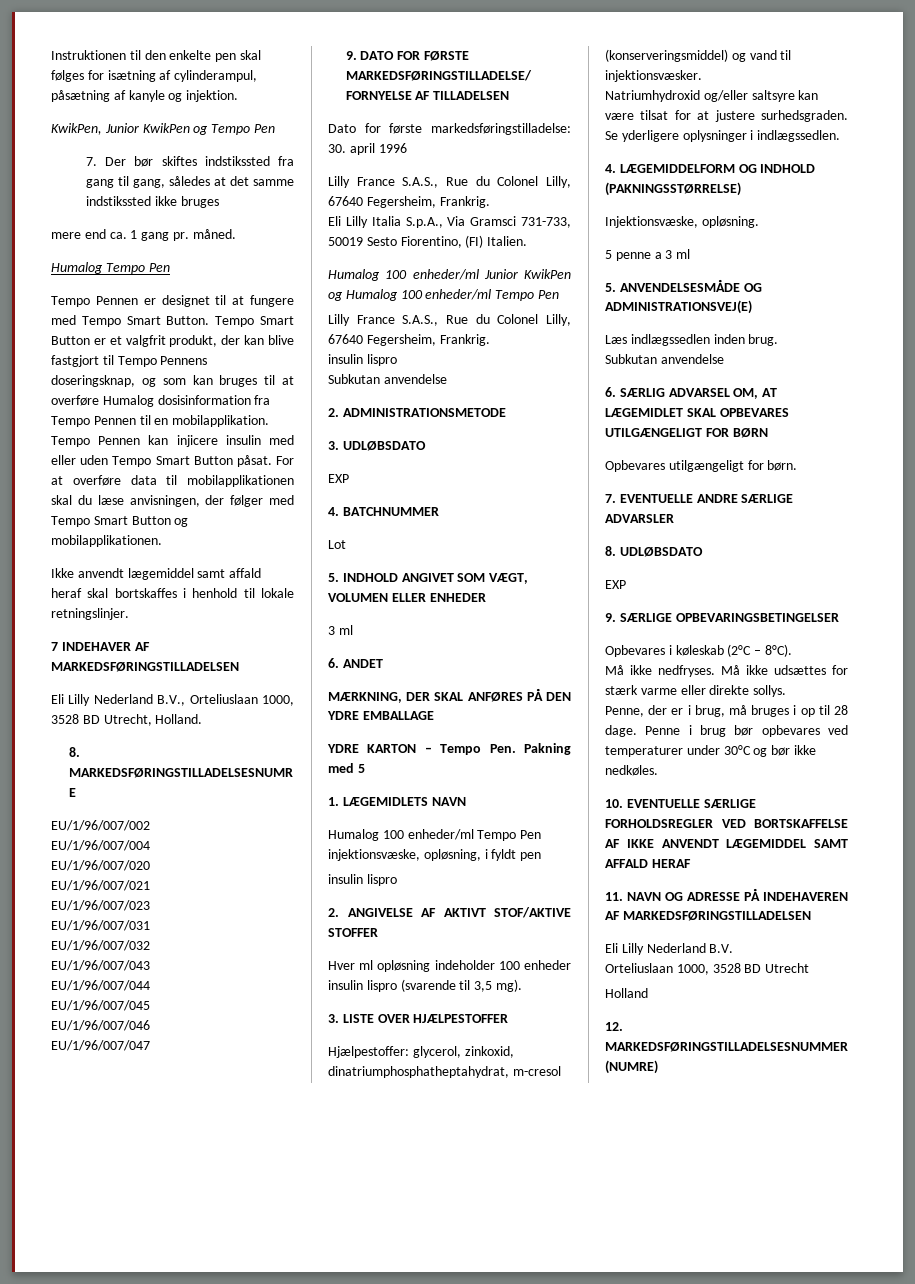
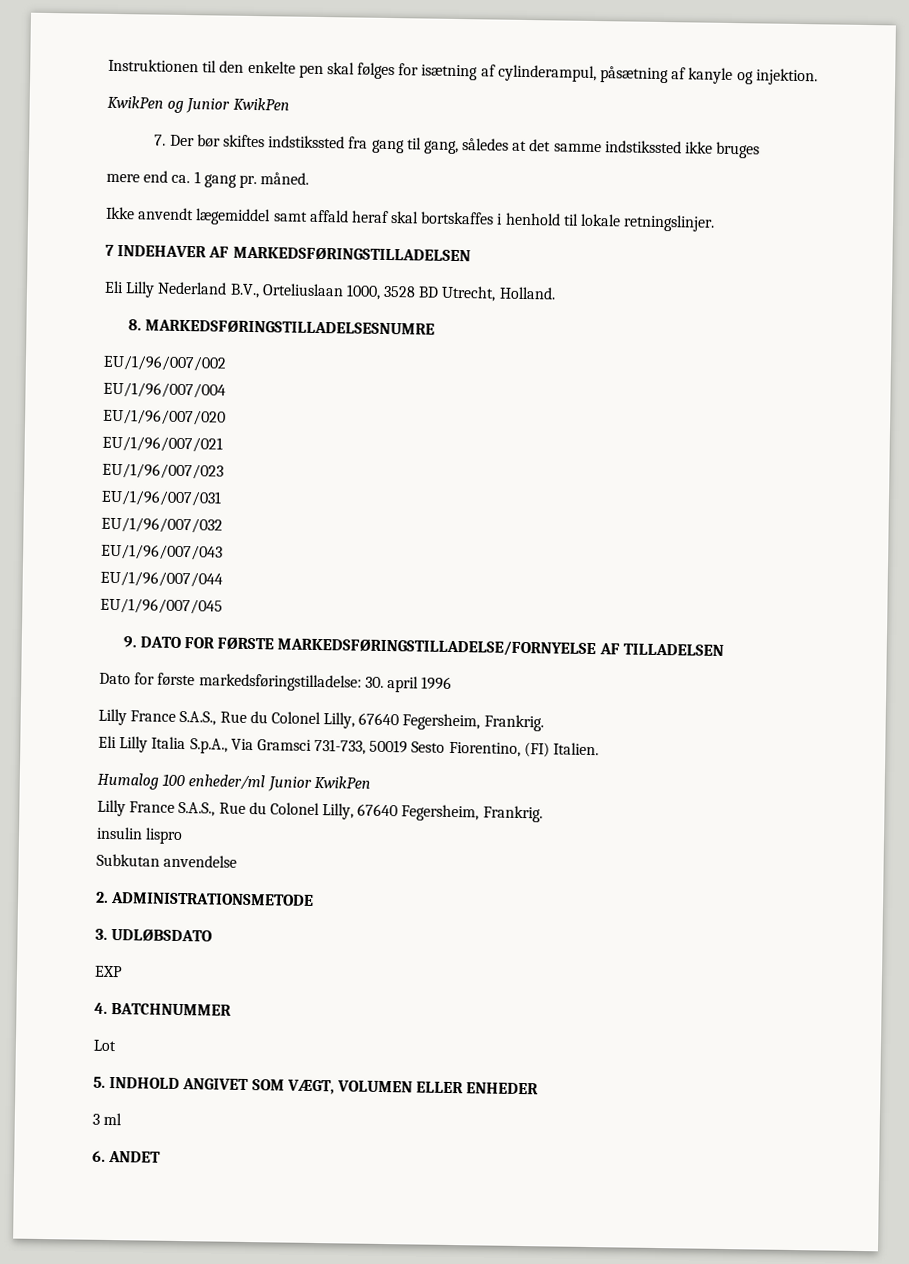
- KwikPen, Junior KwikPen og Tempo Pen
+ KwikPen og Junior KwikPen
- Humalog Tempo Pen
- Tempo Pennen er designet til at fungere med Tempo Smart Button. Tempo Smart Button er et valgfrit produkt, der kan blive fastgjort til Tempo Pennens doseringsknap, og som kan bruges til at overføre Humalog dosisinformation fra Tempo Pennen til en mobilapplikation. Tempo Pennen kan injicere insulin med eller uden Tempo Smart Button påsat. For at overføre data til mobilapplikationen skal du læse anvisningen, der følger med Tempo Smart Button og mobilapplikationen.
- EU/1/96/007/046
- EU/1/96/007/047
- Humalog 100 enheder/ml Junior KwikPen og Humalog 100 enheder/ml Tempo Pen
+ Humalog 100 enheder/ml Junior KwikPen
- MÆRKNING, DER SKAL ANFØRES PÅ DEN YDRE EMBALLAGE
- YDRE KARTON – Tempo Pen. Pakning med 5
- 1. LÆGEMIDLETS NAVN
- Humalog 100 enheder/ml Tempo Pen injektionsvæske, opløsning, i fyldt pen
- insulin lispro
- 2. ANGIVELSE AF AKTIVT STOF/AKTIVE STOFFER
- Hver ml opløsning indeholder 100 enheder insulin lispro (svarende til 3,5 mg).
- 3. LISTE OVER HJÆLPESTOFFER
- Hjælpestoffer: glycerol, zinkoxid, dinatriumphosphatheptahydrat, m-cresol (konserveringsmiddel) og vand til injektionsvæsker.
- Natriumhydroxid og/eller saltsyre kan være tilsat for at justere surhedsgraden. Se yderligere oplysninger i indlægssedlen.
- 4. LÆGEMIDDELFORM OG INDHOLD (PAKNINGSSTØRRELSE)
- Injektionsvæske, opløsning.
- 5 penne a 3 ml
- 5. ANVENDELSESMÅDE OG ADMINISTRATIONSVEJ(E)
- Læs indlægssedlen inden brug.
- Subkutan anvendelse
- 6. SÆRLIG ADVARSEL OM, AT LÆGEMIDLET SKAL OPBEVARES UTILGÆNGELIGT FOR BØRN
- Opbevares utilgængeligt for børn.
- 7. EVENTUELLE ANDRE SÆRLIGE ADVARSLER
- 8. UDLØBSDATO
- EXP
- 9. SÆRLIGE OPBEVARINGSBETINGELSER
- Opbevares i køleskab (2°C – 8°C).
- Må ikke nedfryses. Må ikke udsættes for stærk varme eller direkte sollys.
- Penne, der er i brug, må bruges i op til 28 dage. Penne i brug bør opbevares ved temperaturer under 30°C og bør ikke nedkøles.
- 10. EVENTUELLE SÆRLIGE FORHOLDSREGLER VED BORTSKAFFELSE AF IKKE ANVENDT LÆGEMIDDEL SAMT AFFALD HERAF
- 11. NAVN OG ADRESSE PÅ INDEHAVEREN AF MARKEDSFØRINGSTILLADELSEN
- Eli Lilly Nederland B.V.
- Orteliuslaan 1000, 3528 BD Utrecht
- Holland
- 12. MARKEDSFØRINGSTILLADELSESNUMMER (NUMRE)

